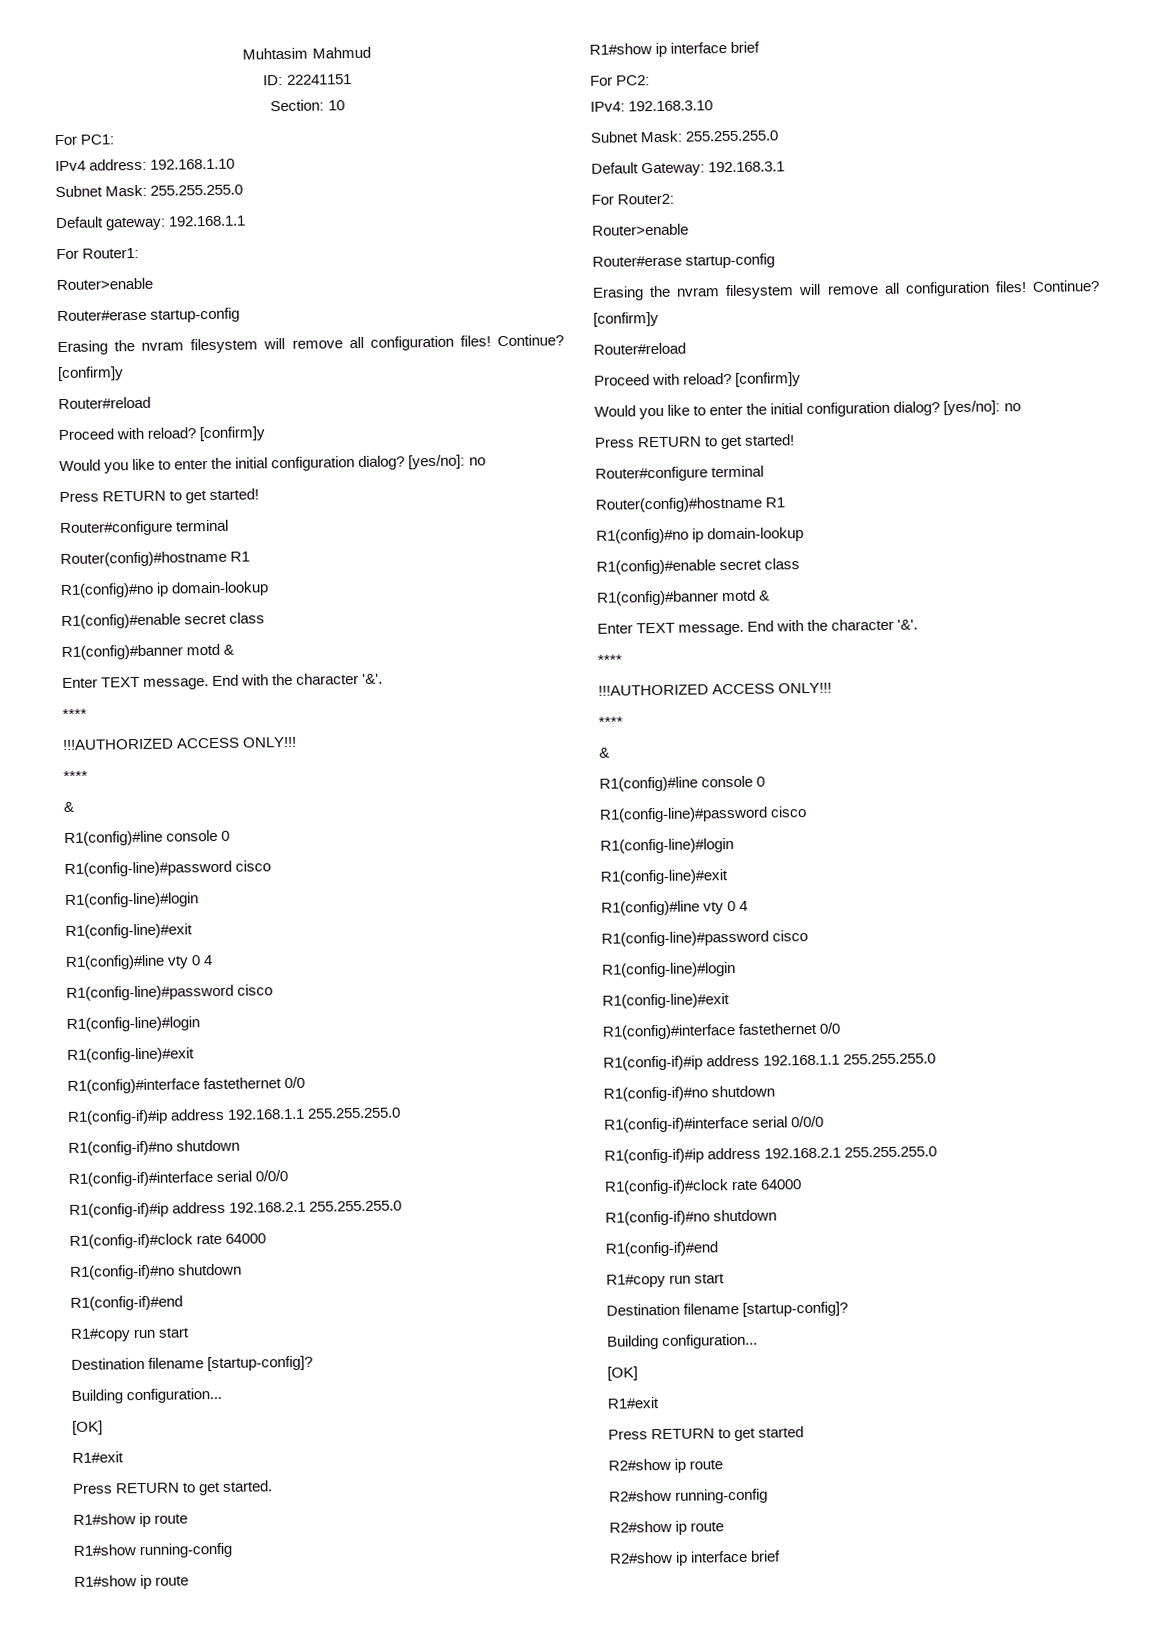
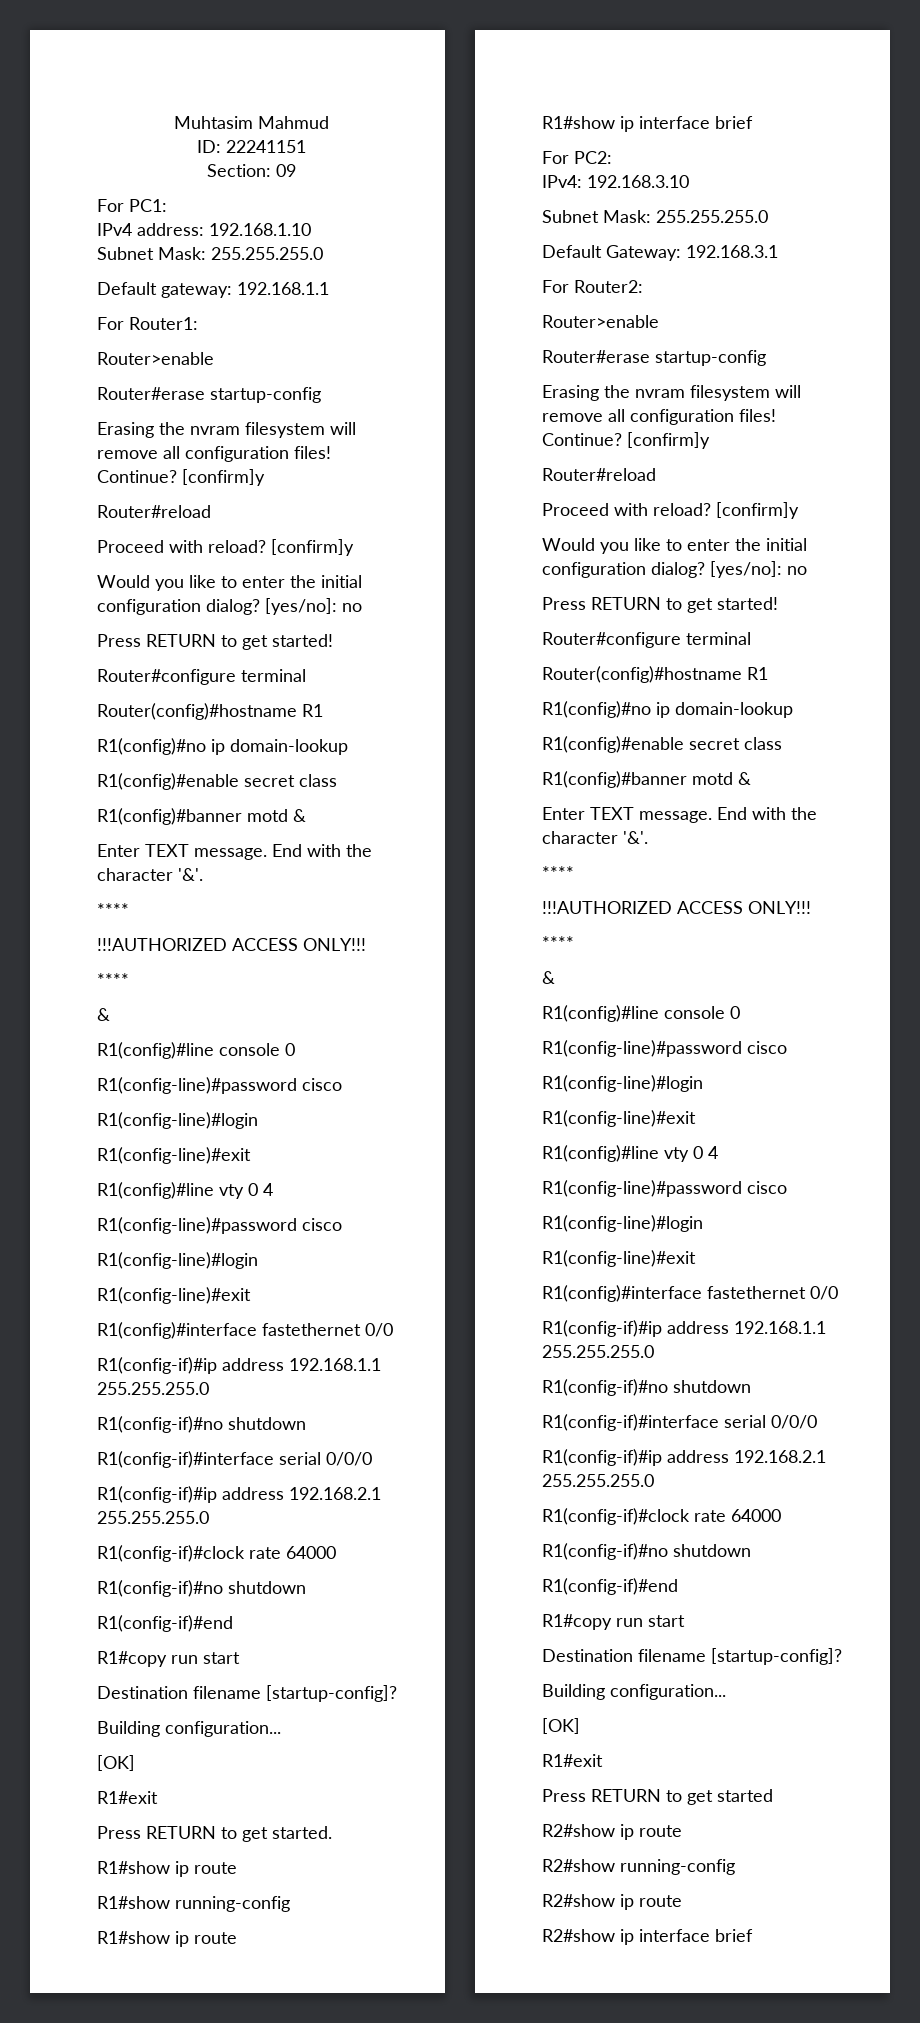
- Section: 10
+ Section: 09

